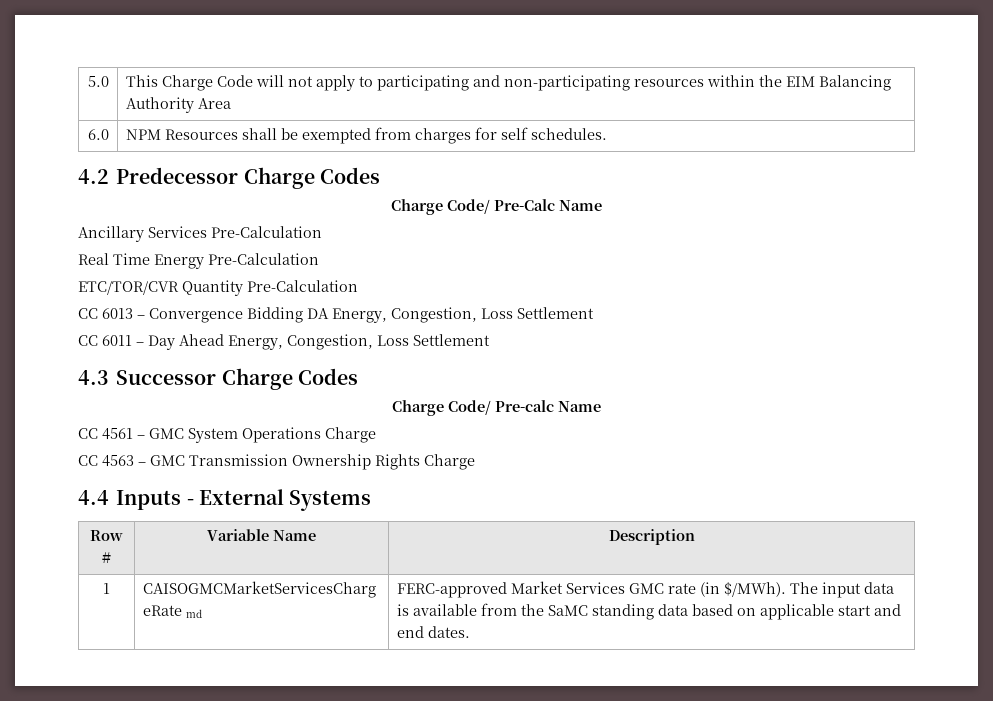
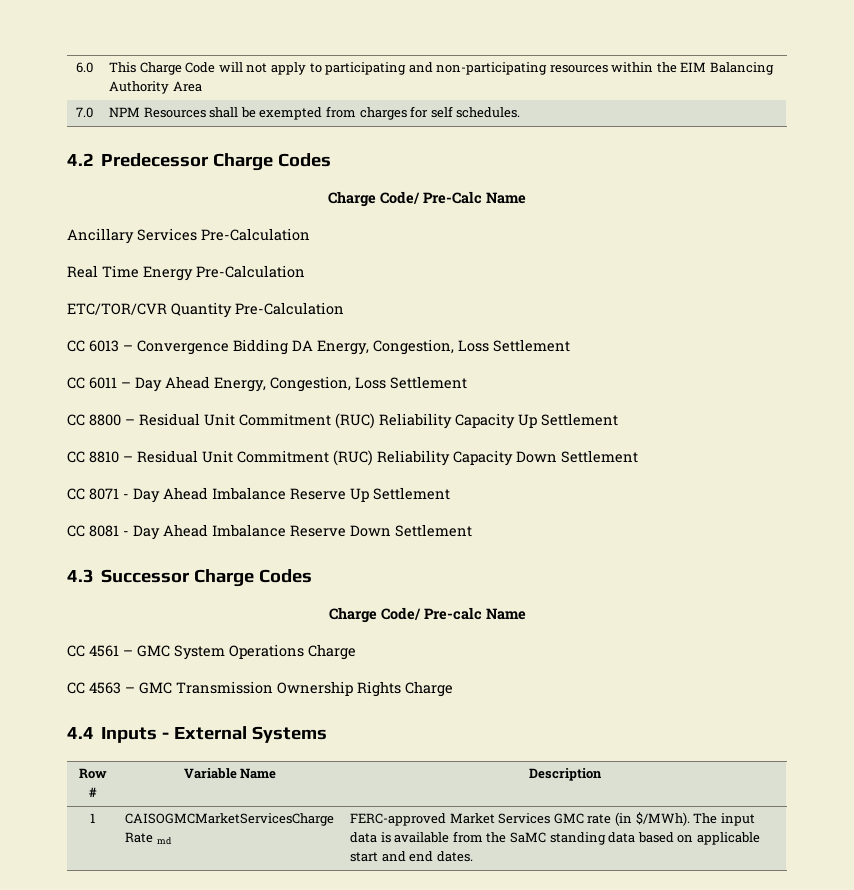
- 5.0 | This Charge Code will not apply to participating and non-participating resources within the EIM Balancing Authority Area
+ 6.0 | This Charge Code will not apply to participating and non-participating resources within the EIM Balancing Authority Area
- 6.0 | NPM Resources shall be exempted from charges for self schedules.
+ 7.0 | NPM Resources shall be exempted from charges for self schedules.
+ CC 8800 – Residual Unit Commitment (RUC) Reliability Capacity Up Settlement
+ CC 8810 – Residual Unit Commitment (RUC) Reliability Capacity Down Settlement
+ CC 8071 - Day Ahead Imbalance Reserve Up Settlement
+ CC 8081 - Day Ahead Imbalance Reserve Down Settlement

